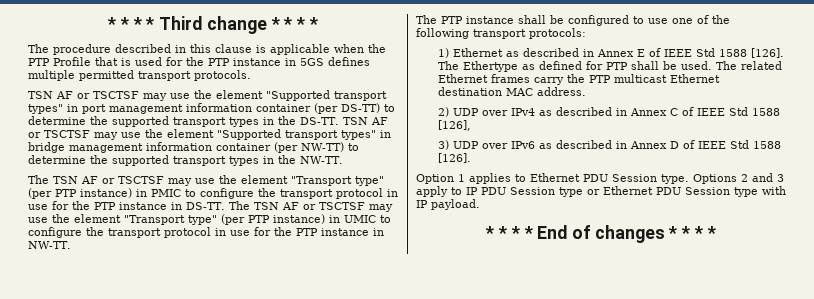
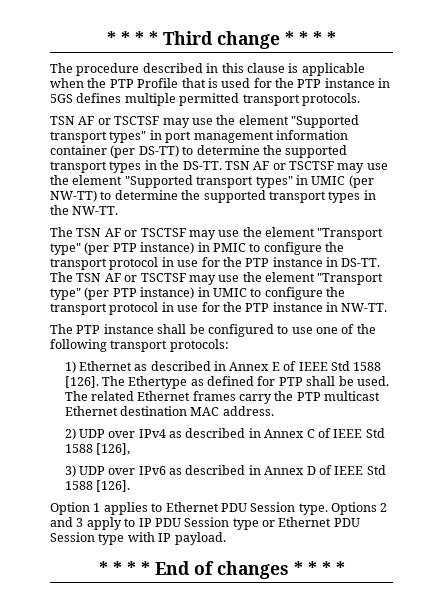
- TSN AF or TSCTSF may use the element "Supported transport types" in bridge management information container (per NW-TT) to determine the supported transport types in the NW-TT.
+ TSN AF or TSCTSF may use the element "Supported transport types" in UMIC (per NW-TT) to determine the supported transport types in the NW-TT.

